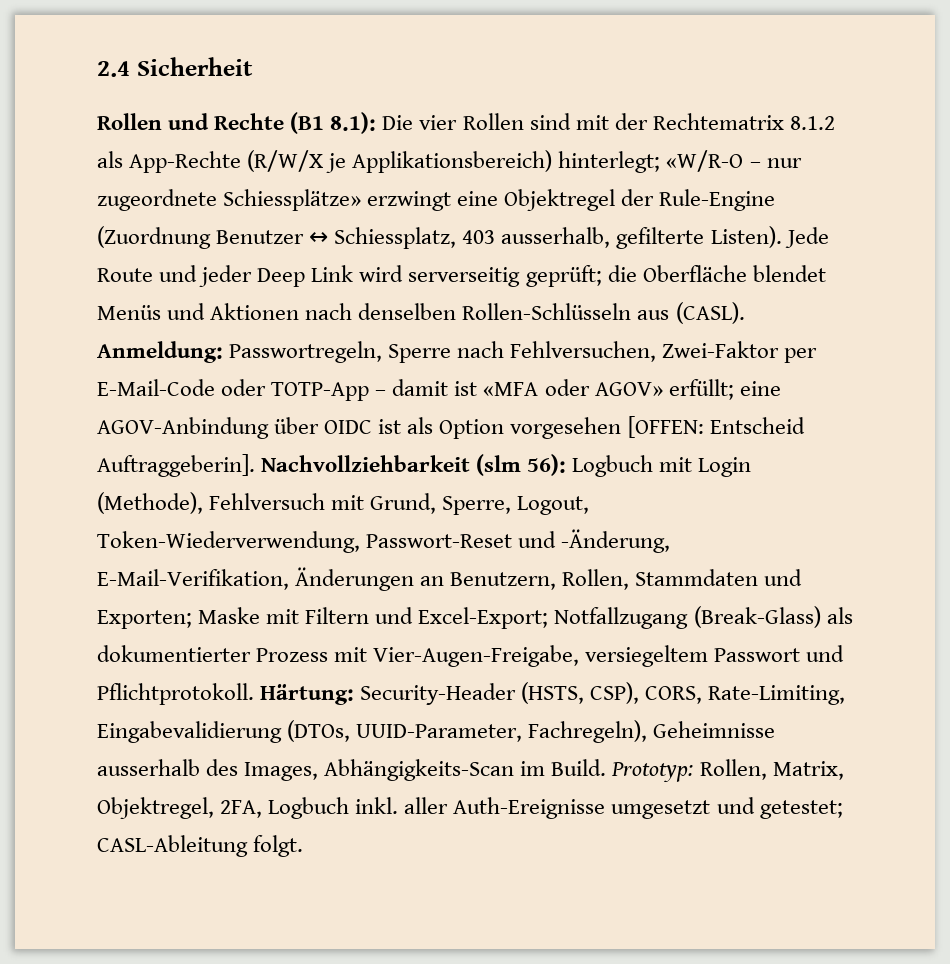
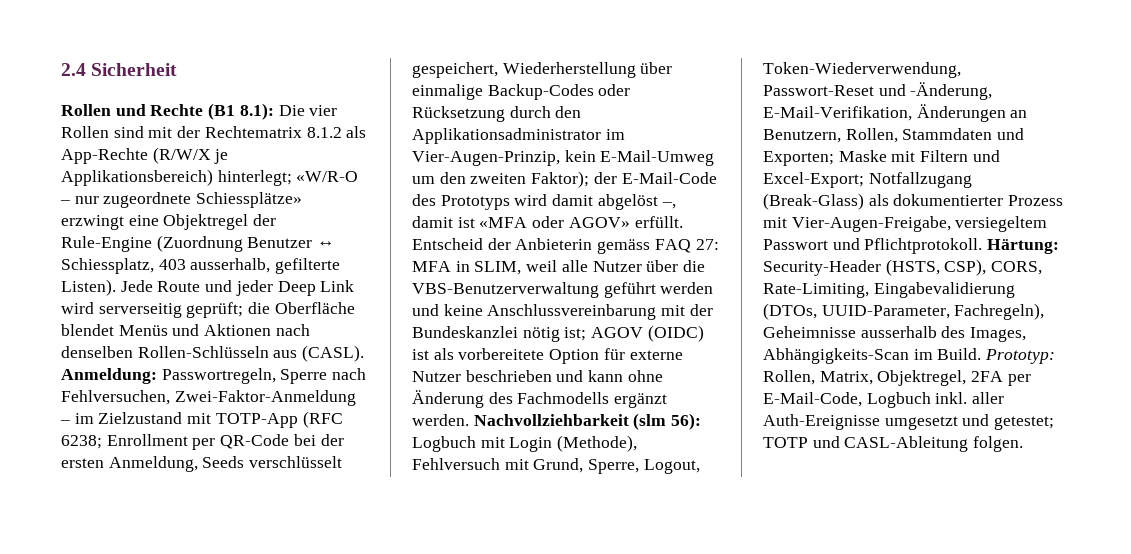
- Anmeldung: Passwortregeln, Sperre nach Fehlversuchen, Zwei-Faktor per E-Mail-Code oder TOTP-App – damit ist «MFA oder AGOV» erfüllt; eine AGOV-Anbindung über OIDC ist als Option vorgesehen [OFFEN: Entscheid Auftraggeberin].
+ Anmeldung: Passwortregeln, Sperre nach Fehlversuchen, Zwei-Faktor-Anmeldung – im Zielzustand mit TOTP-App (RFC 6238; Enrollment per QR-Code bei der ersten Anmeldung, Seeds verschlüsselt gespeichert, Wiederherstellung über einmalige Backup-Codes oder Rücksetzung durch den Applikationsadministrator im Vier-Augen-Prinzip, kein E-Mail-Umweg um den zweiten Faktor); der E-Mail-Code des Prototyps wird damit abgelöst –, damit ist «MFA oder AGOV» erfüllt. Entscheid der Anbieterin gemäss FAQ 27: MFA in SLIM, weil alle Nutzer über die VBS-Benutzerverwaltung geführt werden und keine Anschlussvereinbarung mit der Bundeskanzlei nötig ist; AGOV (OIDC) ist als vorbereitete Option für externe Nutzer beschrieben und kann ohne Änderung des Fachmodells ergänzt werden.
- Prototyp: Rollen, Matrix, Objektregel, 2FA, Logbuch inkl. aller Auth-Ereignisse umgesetzt und getestet; CASL-Ableitung folgt.
+ Prototyp: Rollen, Matrix, Objektregel, 2FA per E-Mail-Code, Logbuch inkl. aller Auth-Ereignisse umgesetzt und getestet; TOTP und CASL-Ableitung folgen.

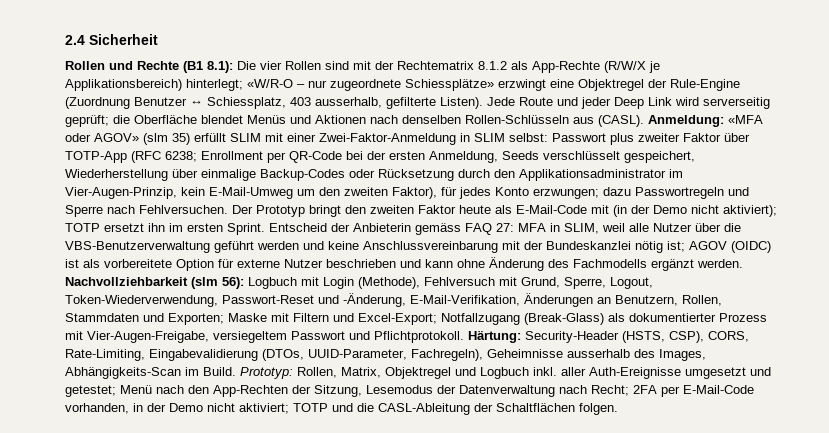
- Anmeldung: Passwortregeln, Sperre nach Fehlversuchen, Zwei-Faktor-Anmeldung – im Zielzustand mit TOTP-App (RFC 6238; Enrollment per QR-Code bei der ersten Anmeldung, Seeds verschlüsselt gespeichert, Wiederherstellung über einmalige Backup-Codes oder Rücksetzung durch den Applikationsadministrator im Vier-Augen-Prinzip, kein E-Mail-Umweg um den zweiten Faktor); der E-Mail-Code des Prototyps wird damit abgelöst –, damit ist «MFA oder AGOV» erfüllt.
+ Anmeldung: «MFA oder AGOV» (slm 35) erfüllt SLIM mit einer Zwei-Faktor-Anmeldung in SLIM selbst: Passwort plus zweiter Faktor über TOTP-App (RFC 6238; Enrollment per QR-Code bei der ersten Anmeldung, Seeds verschlüsselt gespeichert, Wiederherstellung über einmalige Backup-Codes oder Rücksetzung durch den Applikationsadministrator im Vier-Augen-Prinzip, kein E-Mail-Umweg um den zweiten Faktor), für jedes Konto erzwungen; dazu Passwortregeln und Sperre nach Fehlversuchen. Der Prototyp bringt den zweiten Faktor heute als E-Mail-Code mit (in der Demo nicht aktiviert); TOTP ersetzt ihn im ersten Sprint.
- Prototyp: Rollen, Matrix, Objektregel, 2FA per E-Mail-Code, Logbuch inkl. aller Auth-Ereignisse umgesetzt und getestet; TOTP und CASL-Ableitung folgen.
+ Prototyp: Rollen, Matrix, Objektregel und Logbuch inkl. aller Auth-Ereignisse umgesetzt und getestet; Menü nach den App-Rechten der Sitzung, Lesemodus der Datenverwaltung nach Recht; 2FA per E-Mail-Code vorhanden, in der Demo nicht aktiviert; TOTP und die CASL-Ableitung der Schaltflächen folgen.

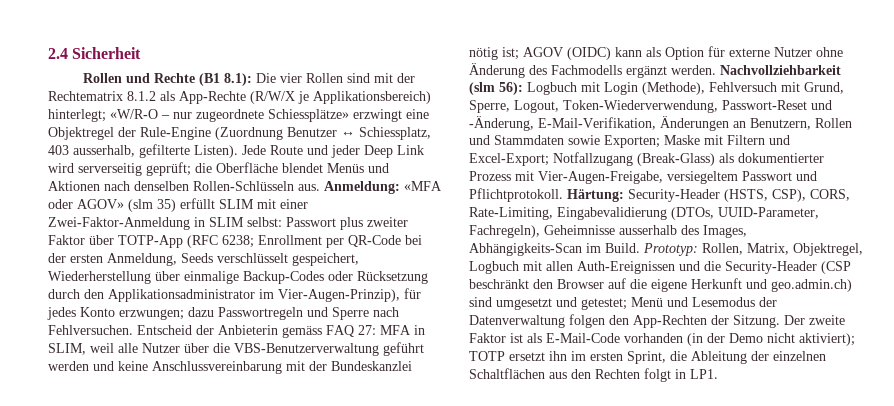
- Jede Route und jeder Deep Link wird serverseitig geprüft; die Oberfläche blendet Menüs und Aktionen nach denselben Rollen-Schlüsseln aus (CASL).
+ Jede Route und jeder Deep Link wird serverseitig geprüft; die Oberfläche blendet Menüs und Aktionen nach denselben Rollen-Schlüsseln aus.
- Anmeldung: «MFA oder AGOV» (slm 35) erfüllt SLIM mit einer Zwei-Faktor-Anmeldung in SLIM selbst: Passwort plus zweiter Faktor über TOTP-App (RFC 6238; Enrollment per QR-Code bei der ersten Anmeldung, Seeds verschlüsselt gespeichert, Wiederherstellung über einmalige Backup-Codes oder Rücksetzung durch den Applikationsadministrator im Vier-Augen-Prinzip, kein E-Mail-Umweg um den zweiten Faktor), für jedes Konto erzwungen; dazu Passwortregeln und Sperre nach Fehlversuchen.
+ Anmeldung: «MFA oder AGOV» (slm 35) erfüllt SLIM mit einer Zwei-Faktor-Anmeldung in SLIM selbst: Passwort plus zweiter Faktor über TOTP-App (RFC 6238; Enrollment per QR-Code bei der ersten Anmeldung, Seeds verschlüsselt gespeichert, Wiederherstellung über einmalige Backup-Codes oder Rücksetzung durch den Applikationsadministrator im Vier-Augen-Prinzip), für jedes Konto erzwungen; dazu Passwortregeln und Sperre nach Fehlversuchen.
- Der Prototyp bringt den zweiten Faktor heute als E-Mail-Code mit (in der Demo nicht aktiviert); TOTP ersetzt ihn im ersten Sprint.
- Entscheid der Anbieterin gemäss FAQ 27: MFA in SLIM, weil alle Nutzer über die VBS-Benutzerverwaltung geführt werden und keine Anschlussvereinbarung mit der Bundeskanzlei nötig ist; AGOV (OIDC) ist als vorbereitete Option für externe Nutzer beschrieben und kann ohne Änderung des Fachmodells ergänzt werden.
+ Entscheid der Anbieterin gemäss FAQ 27: MFA in SLIM, weil alle Nutzer über die VBS-Benutzerverwaltung geführt werden und keine Anschlussvereinbarung mit der Bundeskanzlei nötig ist; AGOV (OIDC) kann als Option für externe Nutzer ohne Änderung des Fachmodells ergänzt werden.
- Nachvollziehbarkeit (slm 56): Logbuch mit Login (Methode), Fehlversuch mit Grund, Sperre, Logout, Token-Wiederverwendung, Passwort-Reset und -Änderung, E-Mail-Verifikation, Änderungen an Benutzern, Rollen, Stammdaten und Exporten; Maske mit Filtern und Excel-Export; Notfallzugang (Break-Glass) als dokumentierter Prozess mit Vier-Augen-Freigabe, versiegeltem Passwort und Pflichtprotokoll.
+ Nachvollziehbarkeit (slm 56): Logbuch mit Login (Methode), Fehlversuch mit Grund, Sperre, Logout, Token-Wiederverwendung, Passwort-Reset und -Änderung, E-Mail-Verifikation, Änderungen an Benutzern, Rollen und Stammdaten sowie Exporten; Maske mit Filtern und Excel-Export; Notfallzugang (Break-Glass) als dokumentierter Prozess mit Vier-Augen-Freigabe, versiegeltem Passwort und Pflichtprotokoll.
- Prototyp: Rollen, Matrix, Objektregel und Logbuch inkl. aller Auth-Ereignisse umgesetzt und getestet; Menü nach den App-Rechten der Sitzung, Lesemodus der Datenverwaltung nach Recht; 2FA per E-Mail-Code vorhanden, in der Demo nicht aktiviert; TOTP und die CASL-Ableitung der Schaltflächen folgen.
+ Prototyp: Rollen, Matrix, Objektregel, Logbuch mit allen Auth-Ereignissen und die Security-Header (CSP beschränkt den Browser auf die eigene Herkunft und geo.admin.ch) sind umgesetzt und getestet; Menü und Lesemodus der Datenverwaltung folgen den App-Rechten der Sitzung. Der zweite Faktor ist als E-Mail-Code vorhanden (in der Demo nicht aktiviert); TOTP ersetzt ihn im ersten Sprint, die Ableitung der einzelnen Schaltflächen aus den Rechten folgt in LP1.

